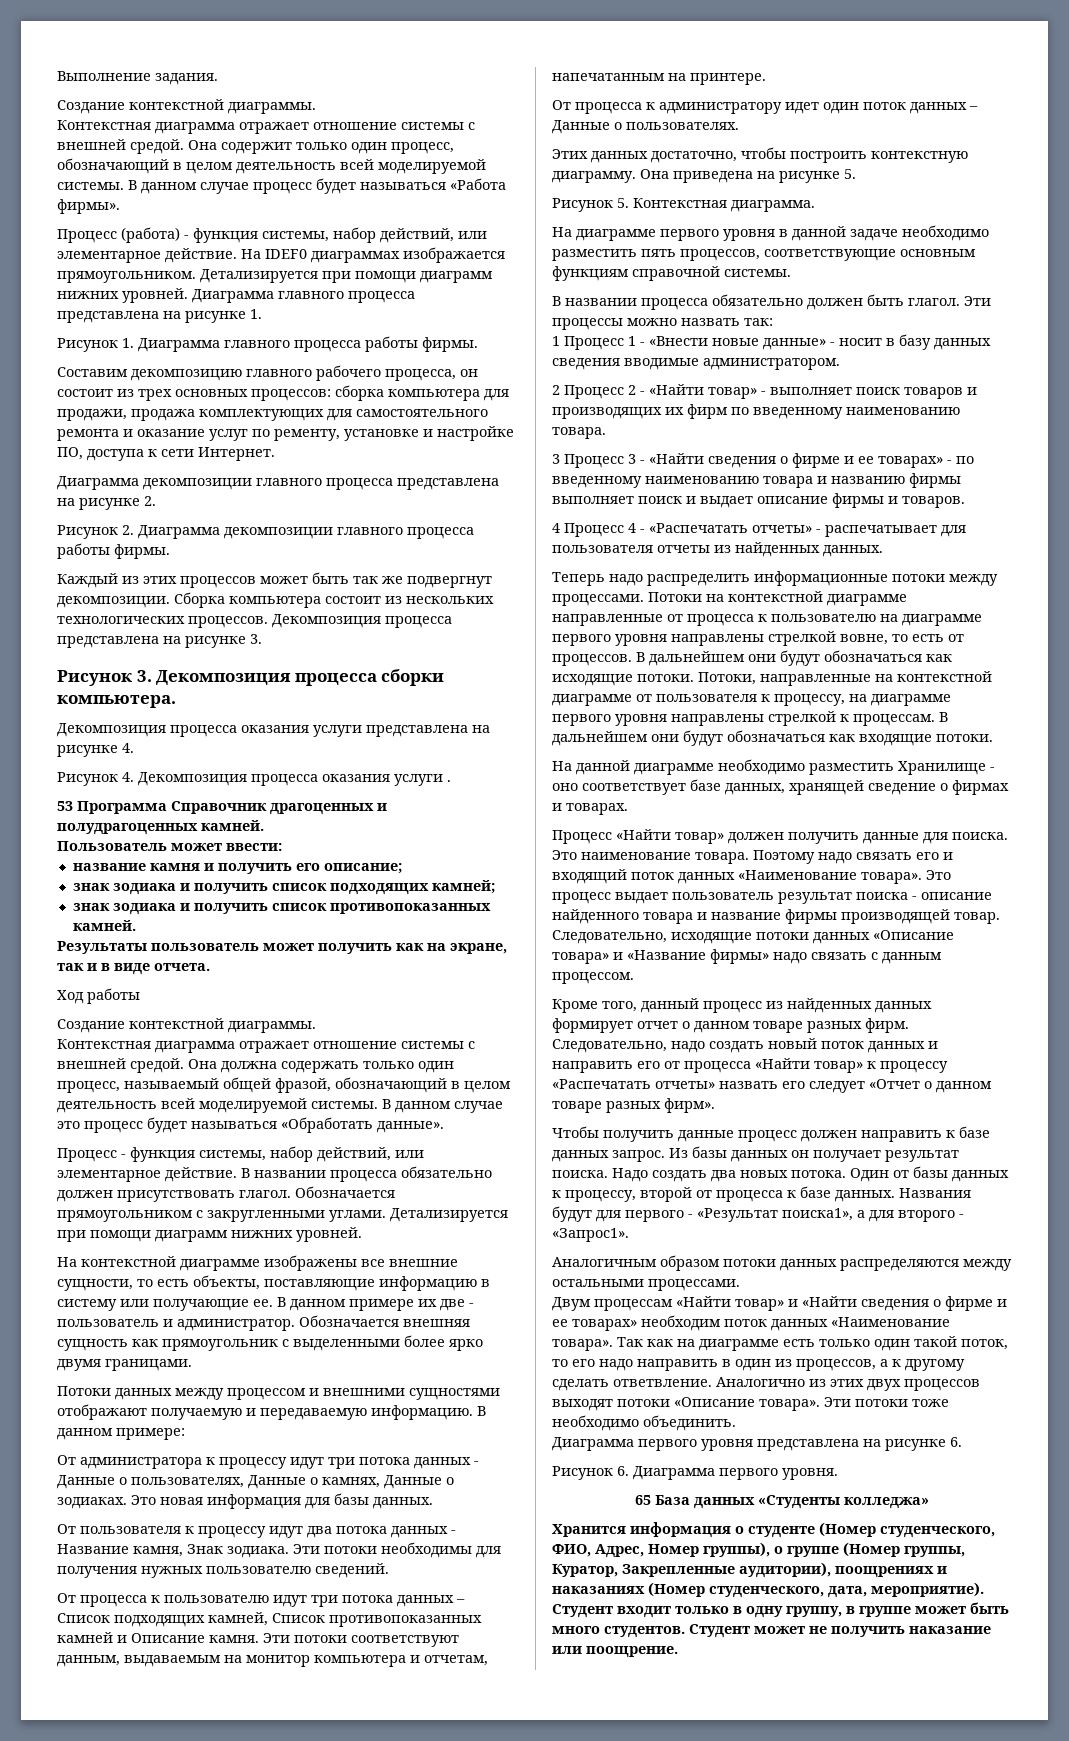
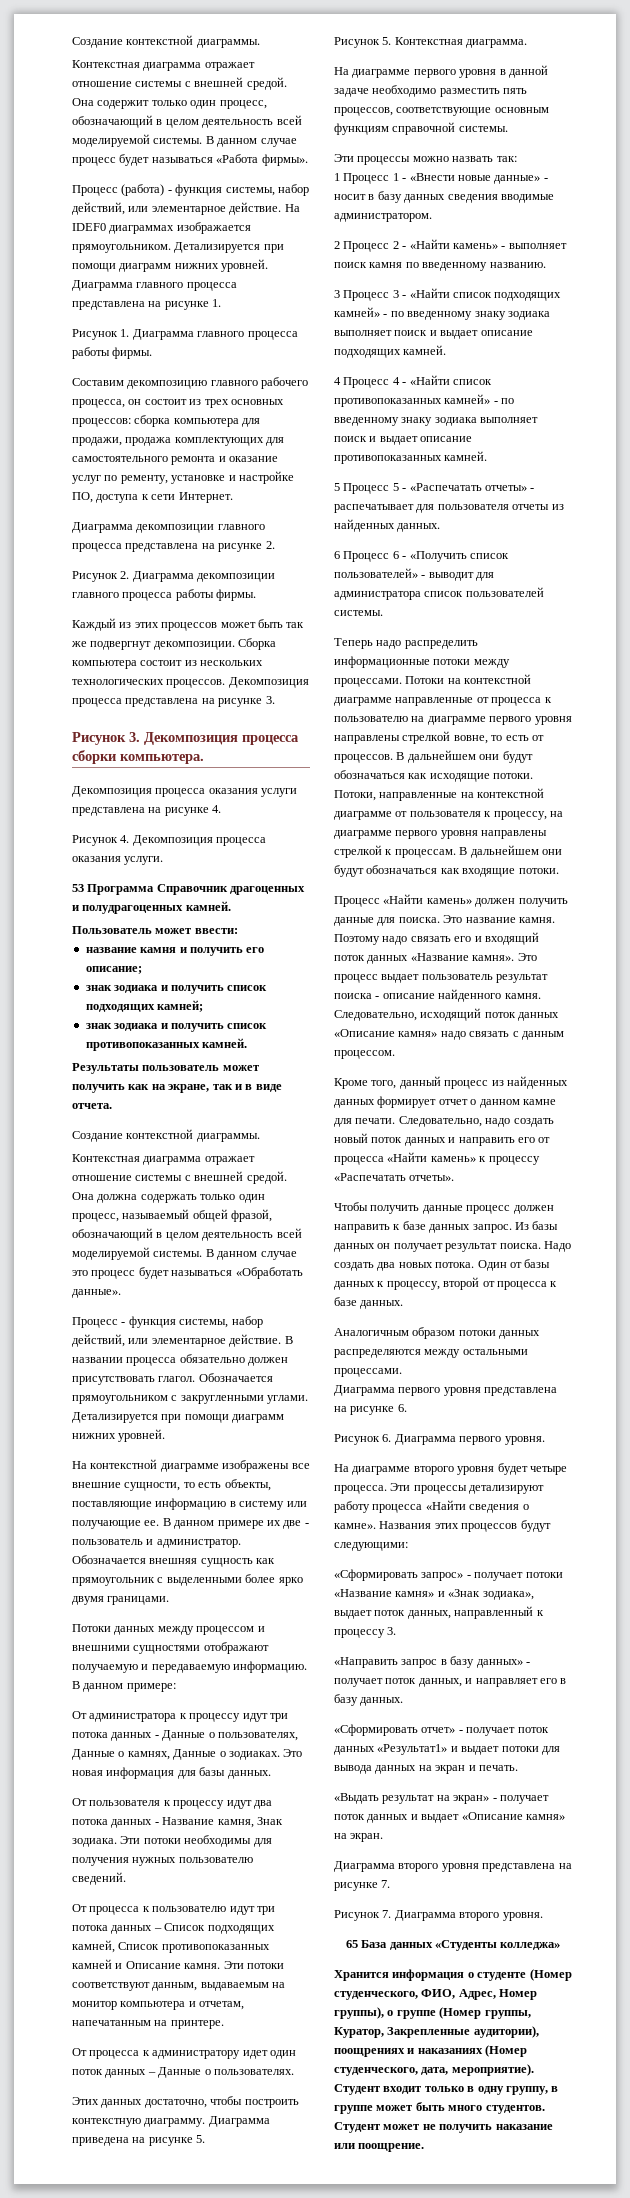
- Выполнение задания.
- Рисунок 4. Декомпозиция процесса оказания услуги .
+ Рисунок 4. Декомпозиция процесса оказания услуги.
- Ход работы
- Она приведена на рисунке 5.
+ Диаграмма приведена на рисунке 5.
- В названии процесса обязательно должен быть глагол.
- 2 Процесс 2 - «Найти товар» - выполняет поиск товаров и производящих их фирм по введенному наименованию товара.
+ 2 Процесс 2 - «Найти камень» - выполняет поиск камня по введенному названию.
- 3 Процесс 3 - «Найти сведения о фирме и ее товарах» - по введенному наименованию товара и названию фирмы выполняет поиск и выдает описание фирмы и товаров.
+ 3 Процесс 3 - «Найти список подходящих камней» - по введенному знаку зодиака выполняет поиск и выдает описание подходящих камней.
- 4 Процесс 4 - «Распечатать отчеты» - распечатывает для пользователя отчеты из найденных данных.
+ 4 Процесс 4 - «Найти список противопоказанных камней» - по введенному знаку зодиака выполняет поиск и выдает описание противопоказанных камней.
+ 5 Процесс 5 - «Распечатать отчеты» - распечатывает для пользователя отчеты из найденных данных.
+ 6 Процесс 6 - «Получить список пользователей» - выводит для администратора список пользователей системы.
- На данной диаграмме необходимо разместить Хранилище - оно соответствует базе данных, хранящей сведение о фирмах и товарах.
- Процесс «Найти товар» должен получить данные для поиска.
+ Процесс «Найти камень» должен получить данные для поиска.
- Это наименование товара.
+ Это название камня.
- Поэтому надо связать его и входящий поток данных «Наименование товара».
+ Поэтому надо связать его и входящий поток данных «Название камня».
- Это процесс выдает пользователь результат поиска - описание найденного товара и название фирмы производящей товар. Следовательно, исходящие потоки данных «Описание товара» и «Название фирмы» надо связать с данным процессом.
+ Это процесс выдает пользователь результат поиска - описание найденного камня. Следовательно, исходящий поток данных «Описание камня» надо связать с данным процессом.
- Кроме того, данный процесс из найденных данных формирует отчет о данном товаре разных фирм.
+ Кроме того, данный процесс из найденных данных формирует отчет о данном камне для печати.
- Следовательно, надо создать новый поток данных и направить его от процесса «Найти товар» к процессу «Распечатать отчеты» назвать его следует «Отчет о данном товаре разных фирм».
+ Следовательно, надо создать новый поток данных и направить его от процесса «Найти камень» к процессу «Распечатать отчеты».
- Названия будут для первого - «Результат поиска1», а для второго - «Запрос1».
- Двум процессам «Найти товар» и «Найти сведения о фирме и ее товарах» необходим поток данных «Наименование товара». Так как на диаграмме есть только один такой поток, то его надо направить в один из процессов, а к другому сделать ответвление. Аналогично из этих двух процессов выходят потоки «Описание товара». Эти потоки тоже необходимо объединить.
+ На диаграмме второго уровня будет четыре процесса. Эти процессы детализируют работу процесса «Найти сведения о камне». Названия этих процессов будут следующими:
+ «Сформировать запрос» - получает потоки «Название камня» и «Знак зодиака», выдает поток данных, направленный к процессу 3.
+ «Направить запрос в базу данных» - получает поток данных, и направляет его в базу данных.
+ «Сформировать отчет» - получает поток данных «Результат1» и выдает потоки для вывода данных на экран и печать.
+ «Выдать результат на экран» - получает поток данных и выдает «Описание камня» на экран.
+ Диаграмма второго уровня представлена на рисунке 7.
+ Рисунок 7. Диаграмма второго уровня.

